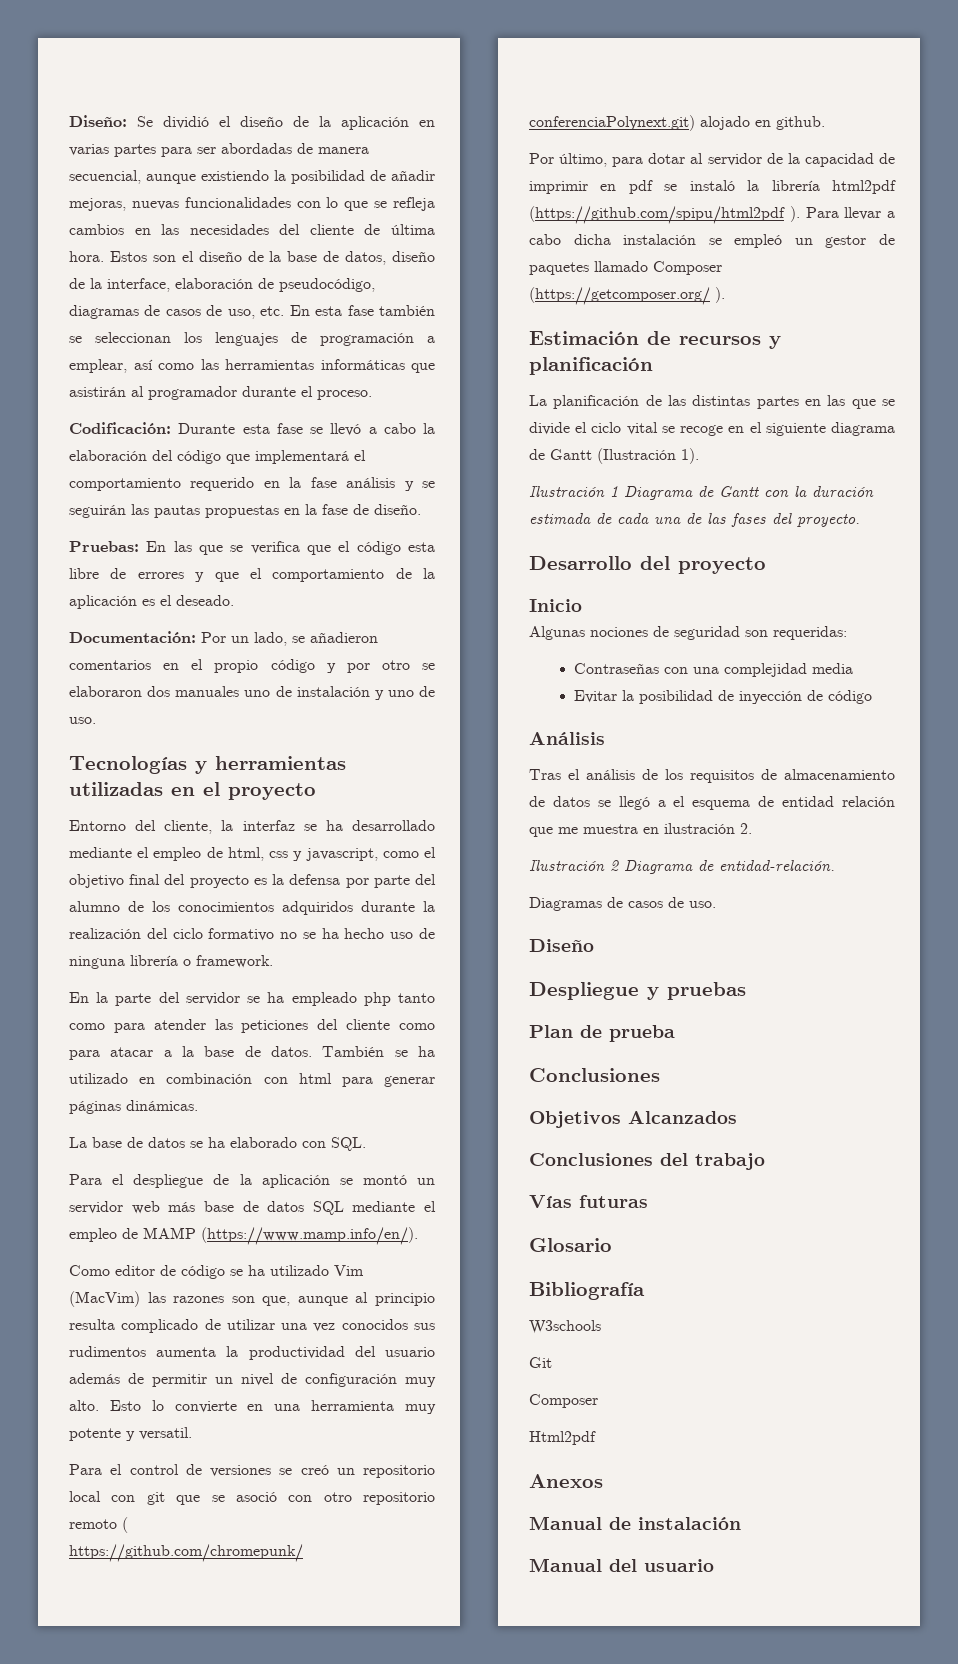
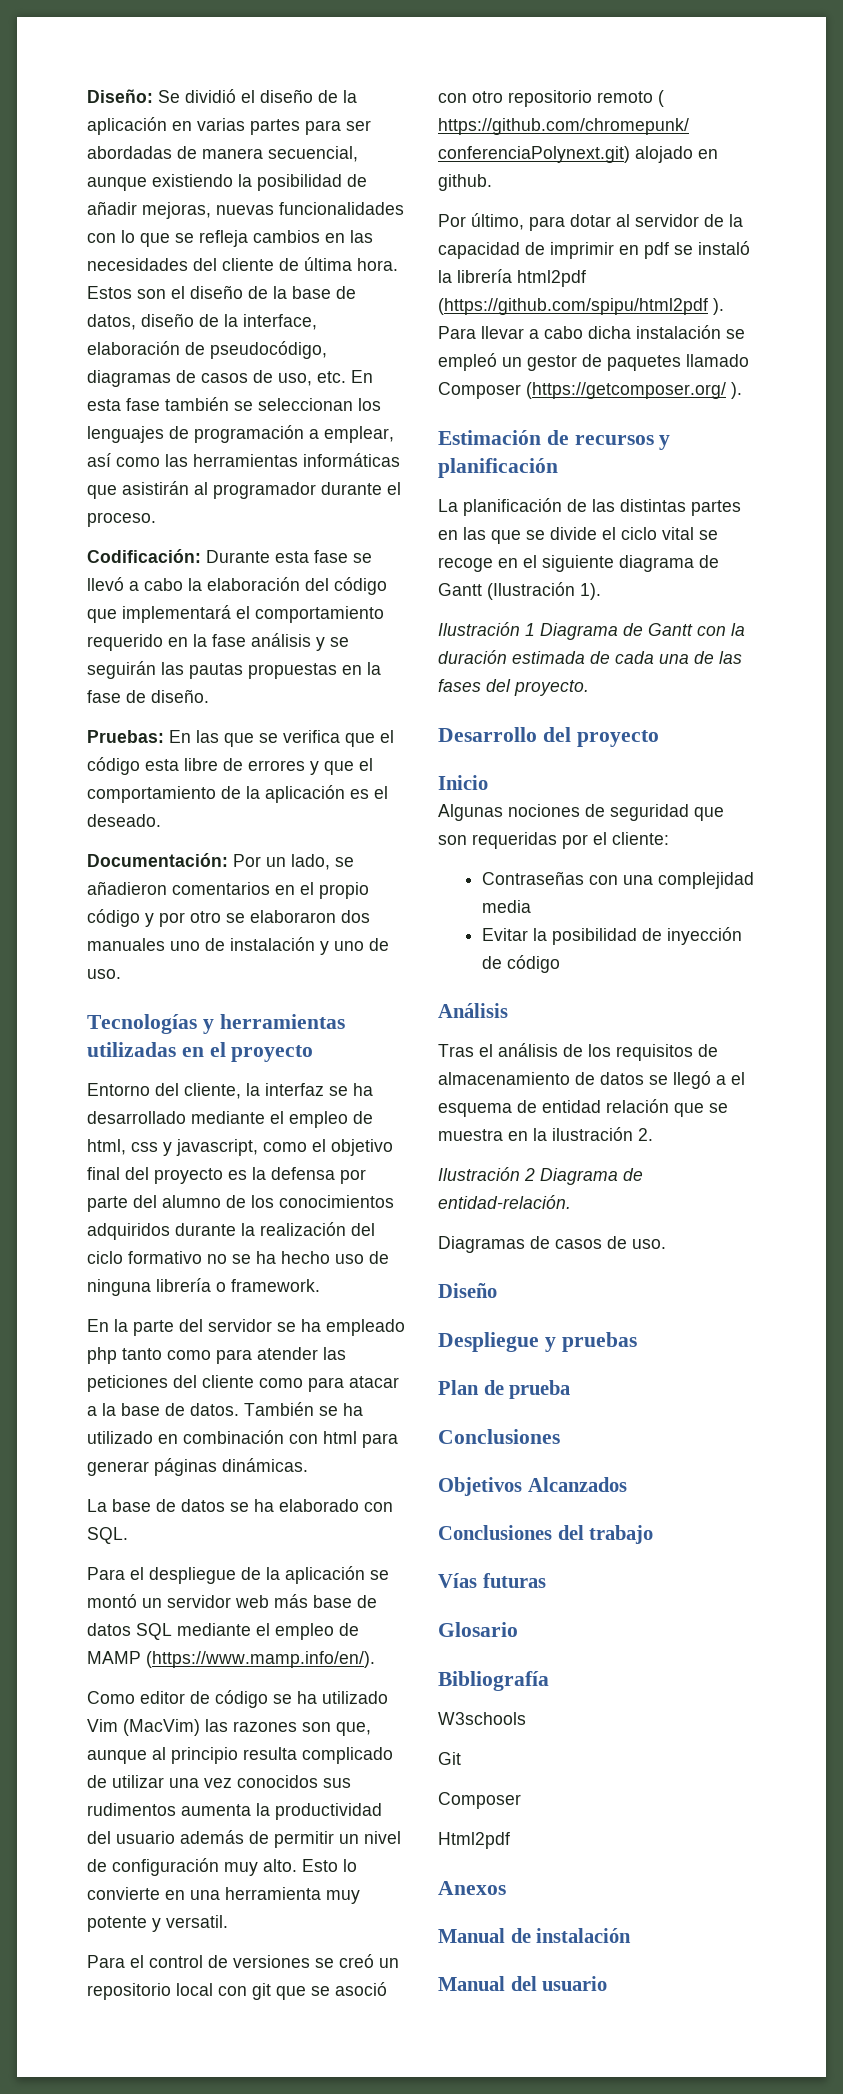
- Algunas nociones de seguridad son requeridas:
+ Algunas nociones de seguridad que son requeridas por el cliente:
- Tras el análisis de los requisitos de almacenamiento de datos se llegó a el esquema de entidad relación que me muestra en ilustración 2.
+ Tras el análisis de los requisitos de almacenamiento de datos se llegó a el esquema de entidad relación que se muestra en la ilustración 2.

